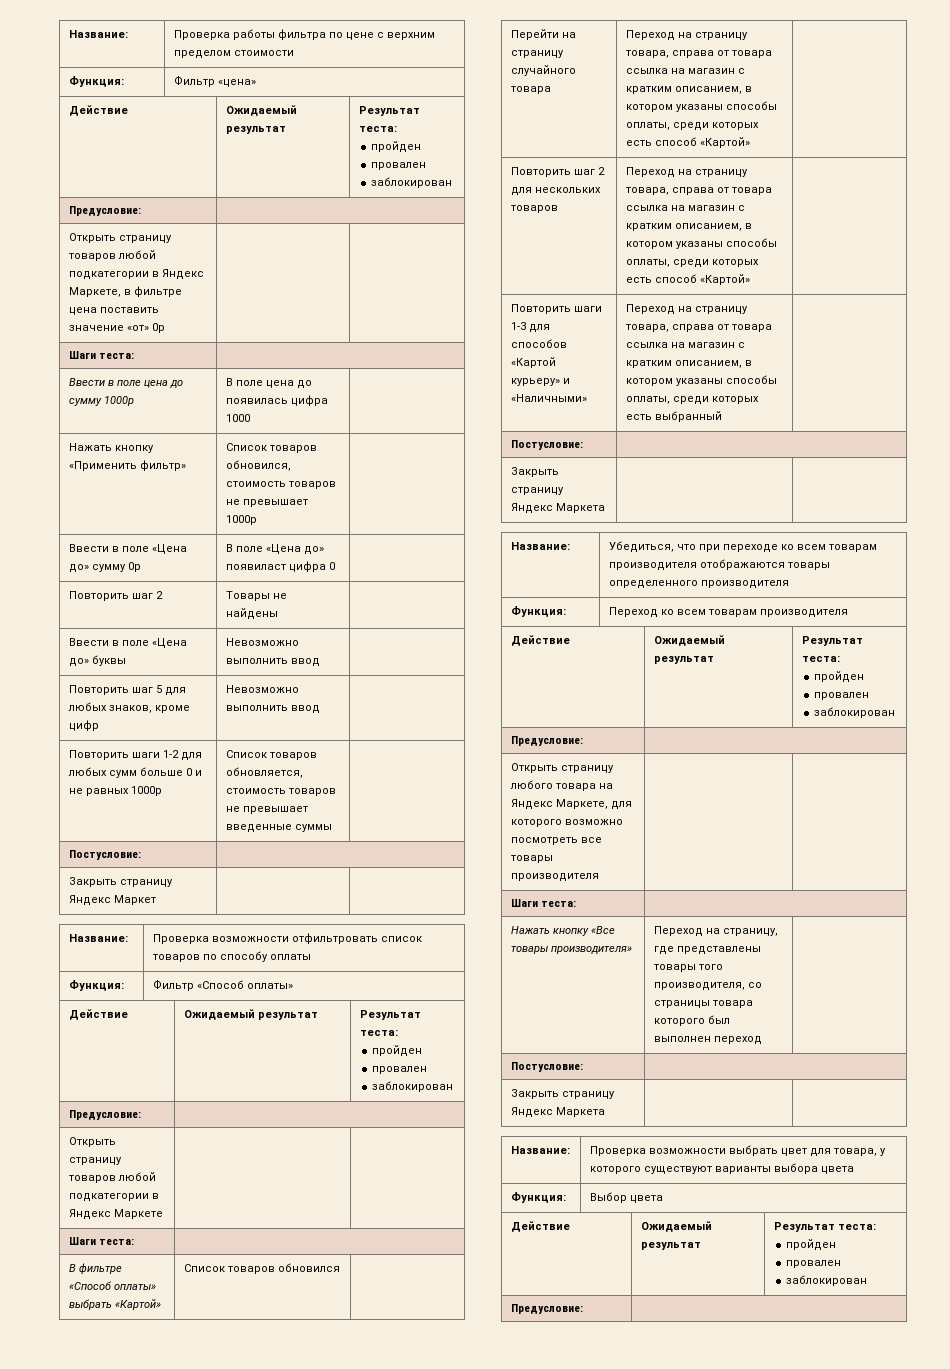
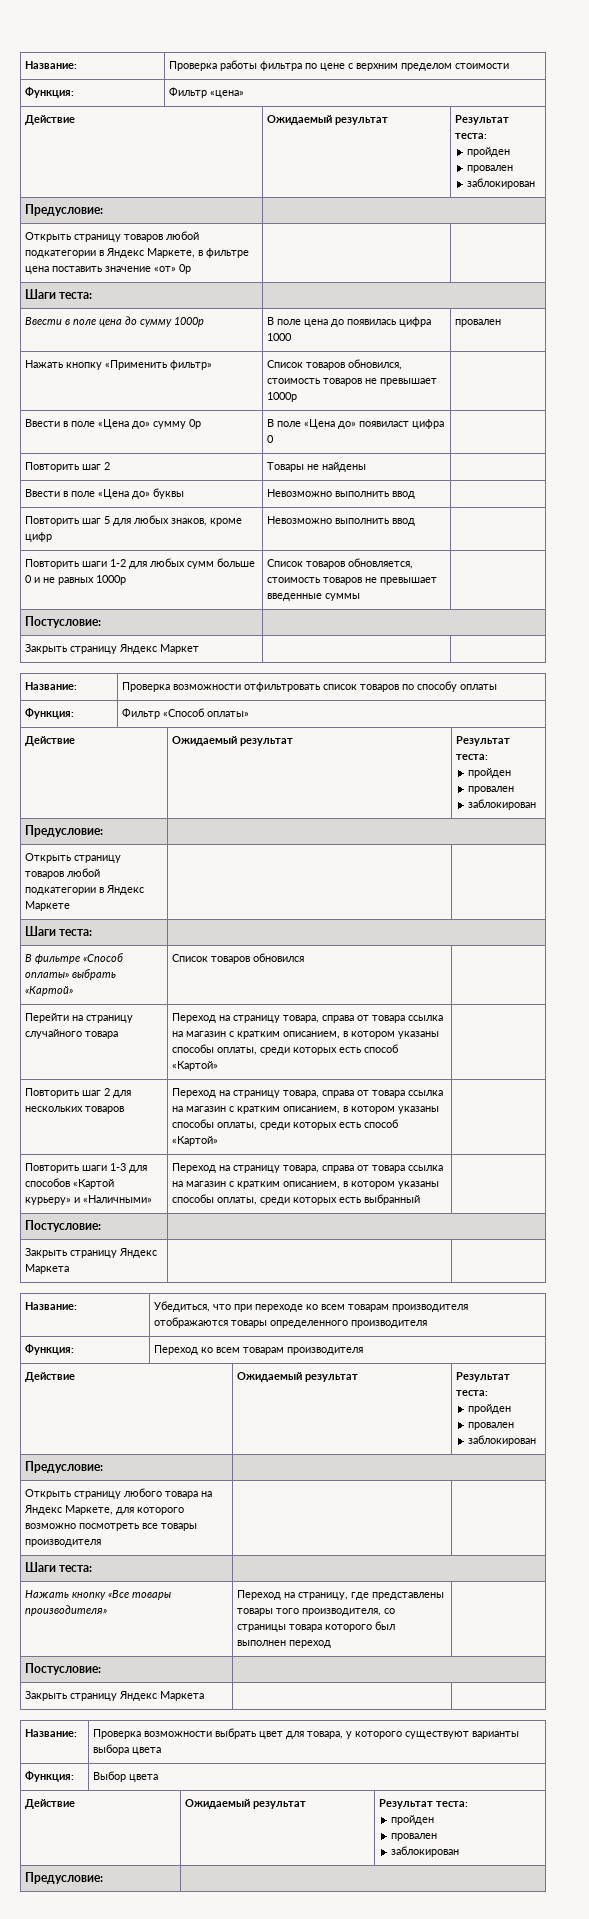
- Ввести в поле цена до сумму 1000р | В поле цена до появилась цифра 1000 |
+ Ввести в поле цена до сумму 1000р | В поле цена до появилась цифра 1000 | провален

